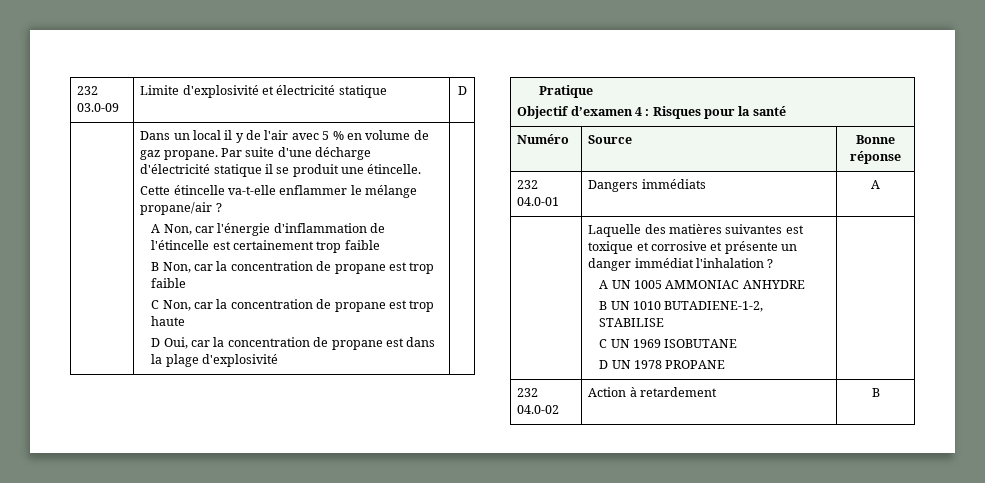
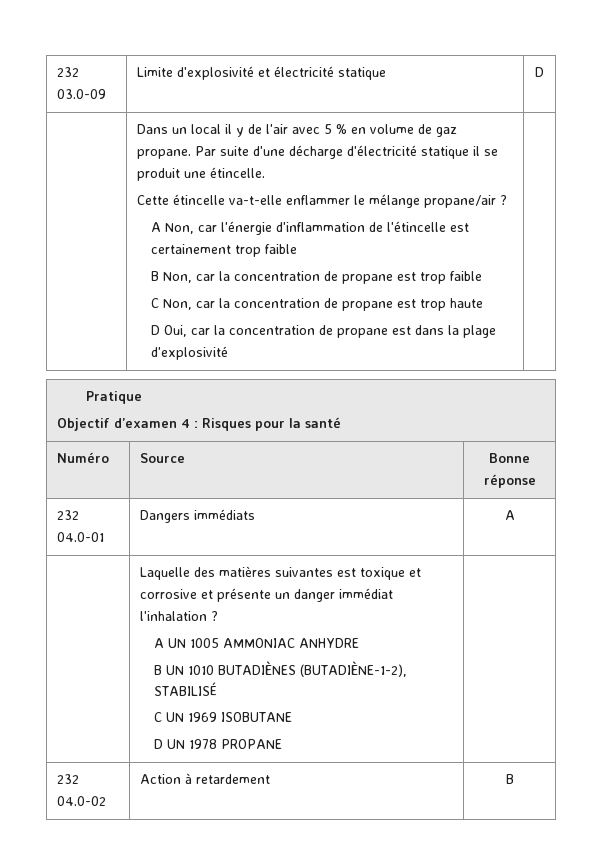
  | Laquelle des matières suivantes est toxique et corrosive et présente un danger immédiat l'inhalation ?
  A UN 1005 AMMONIAC ANHYDRE
- B UN 1010 BUTADIENE-1-2, STABILISE
+ B UN 1010 BUTADIÈNES (BUTADIÈNE-1-2), STABILISÉ

